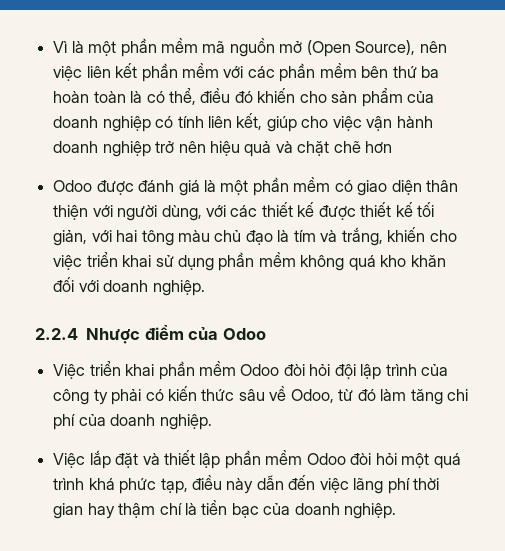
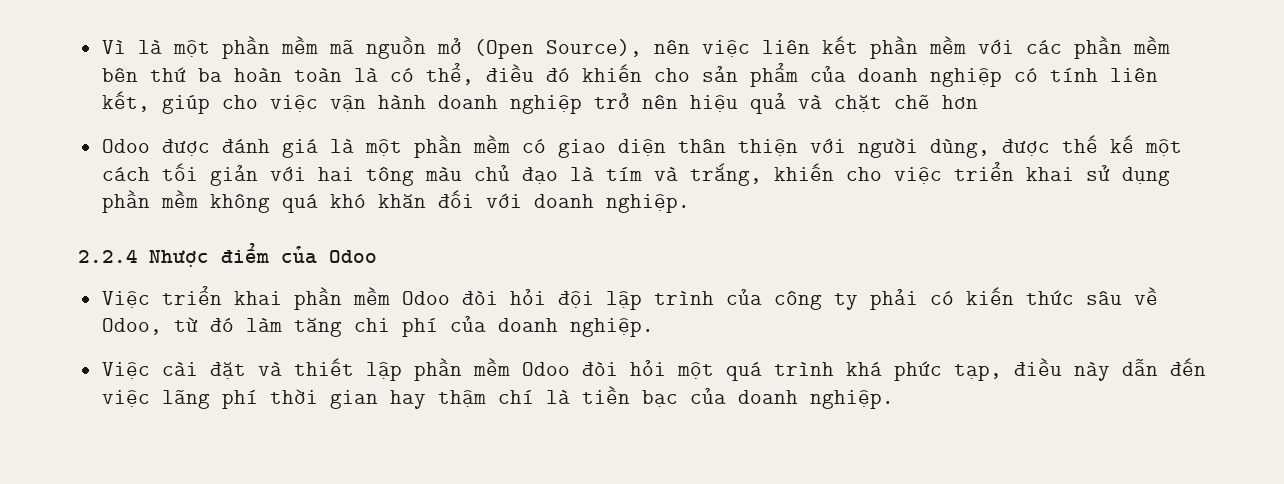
- Odoo được đánh giá là một phần mềm có giao diện thân thiện với người dùng, với các thiết kế được thiết kế tối giản, với hai tông màu chủ đạo là tím và trắng, khiến cho việc triển khai sử dụng phần mềm không quá kho khăn đối với doanh nghiệp.
+ Odoo được đánh giá là một phần mềm có giao diện thân thiện với người dùng, được thế kế một cách tối giản với hai tông màu chủ đạo là tím và trắng, khiến cho việc triển khai sử dụng phần mềm không quá khó khăn đối với doanh nghiệp.
- Việc lắp đặt và thiết lập phần mềm Odoo đòi hỏi một quá trình khá phức tạp, điều này dẫn đến việc lãng phí thời gian hay thậm chí là tiền bạc của doanh nghiệp.
+ Việc cài đặt và thiết lập phần mềm Odoo đòi hỏi một quá trình khá phức tạp, điều này dẫn đến việc lãng phí thời gian hay thậm chí là tiền bạc của doanh nghiệp.

